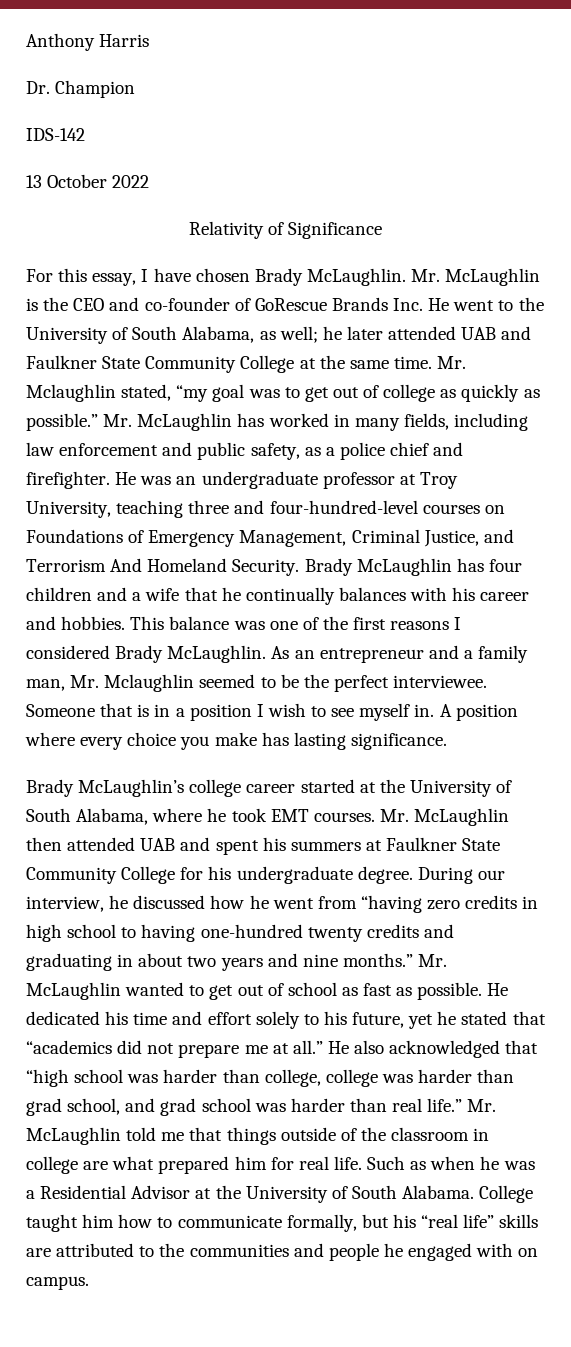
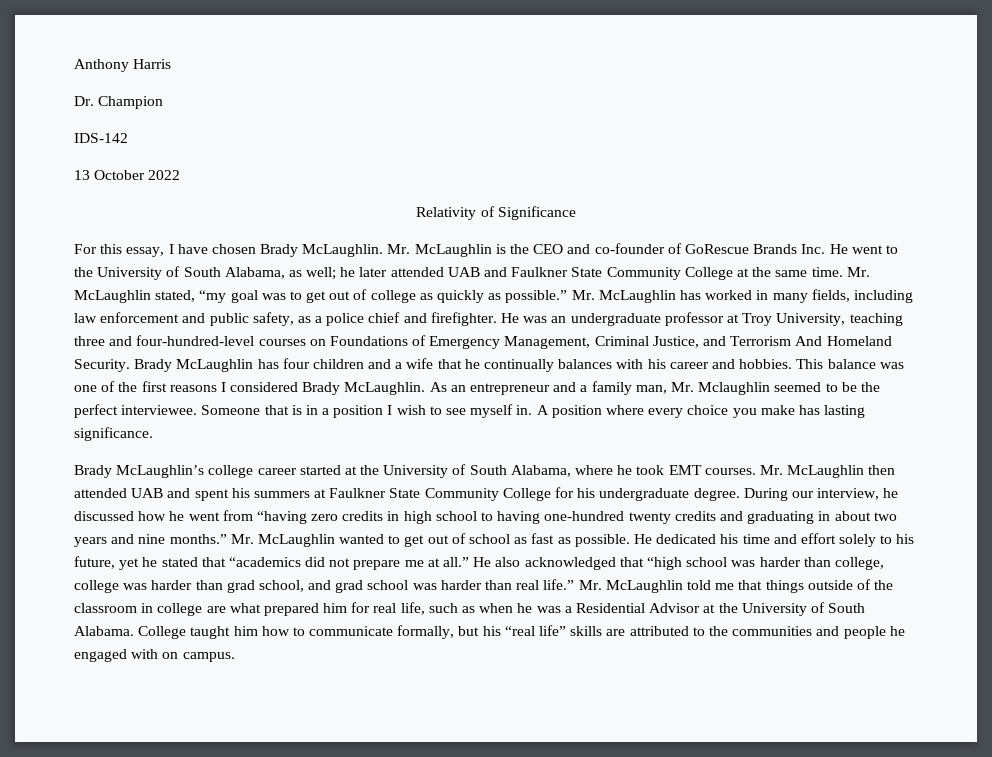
- Mr. Mclaughlin stated, “my goal was to get out of college as quickly as possible.”
+ Mr. McLaughlin stated, “my goal was to get out of college as quickly as possible.”
- Mr. McLaughlin told me that things outside of the classroom in college are what prepared him for real life. Such as when he was a Residential Advisor at the University of South Alabama.
+ Mr. McLaughlin told me that things outside of the classroom in college are what prepared him for real life, such as when he was a Residential Advisor at the University of South Alabama.

